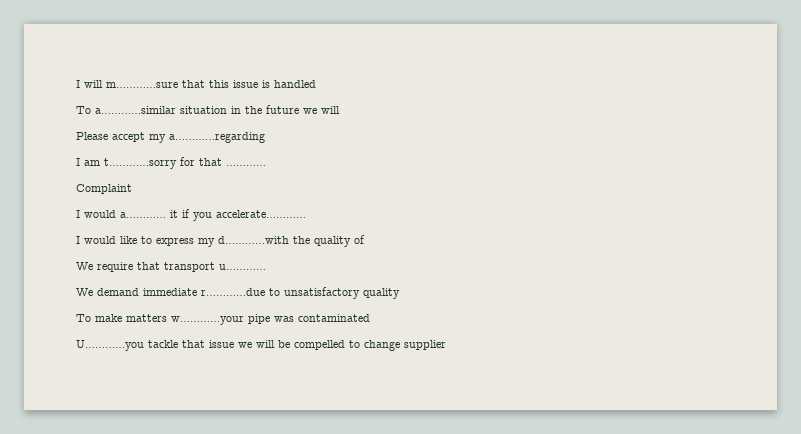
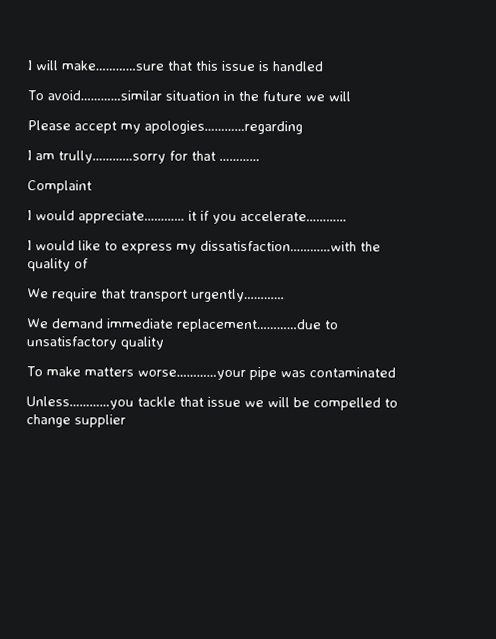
- I will m…………sure that this issue is handled
+ I will make…………sure that this issue is handled
- To a…………similar situation in the future we will
+ To avoid…………similar situation in the future we will
- Please accept my a…………regarding
+ Please accept my apologies…………regarding
- I am t…………sorry for that …………
+ I am trully…………sorry for that …………
- I would a………… it if you accelerate…………
+ I would appreciate………… it if you accelerate…………
- I would like to express my d…………with the quality of
+ I would like to express my dissatisfaction…………with the quality of
- We require that transport u…………
+ We require that transport urgently…………
- We demand immediate r…………due to unsatisfactory quality
+ We demand immediate replacement…………due to unsatisfactory quality
- To make matters w…………your pipe was contaminated
+ To make matters worse…………your pipe was contaminated
- U…………you tackle that issue we will be compelled to change supplier
+ Unless…………you tackle that issue we will be compelled to change supplier

